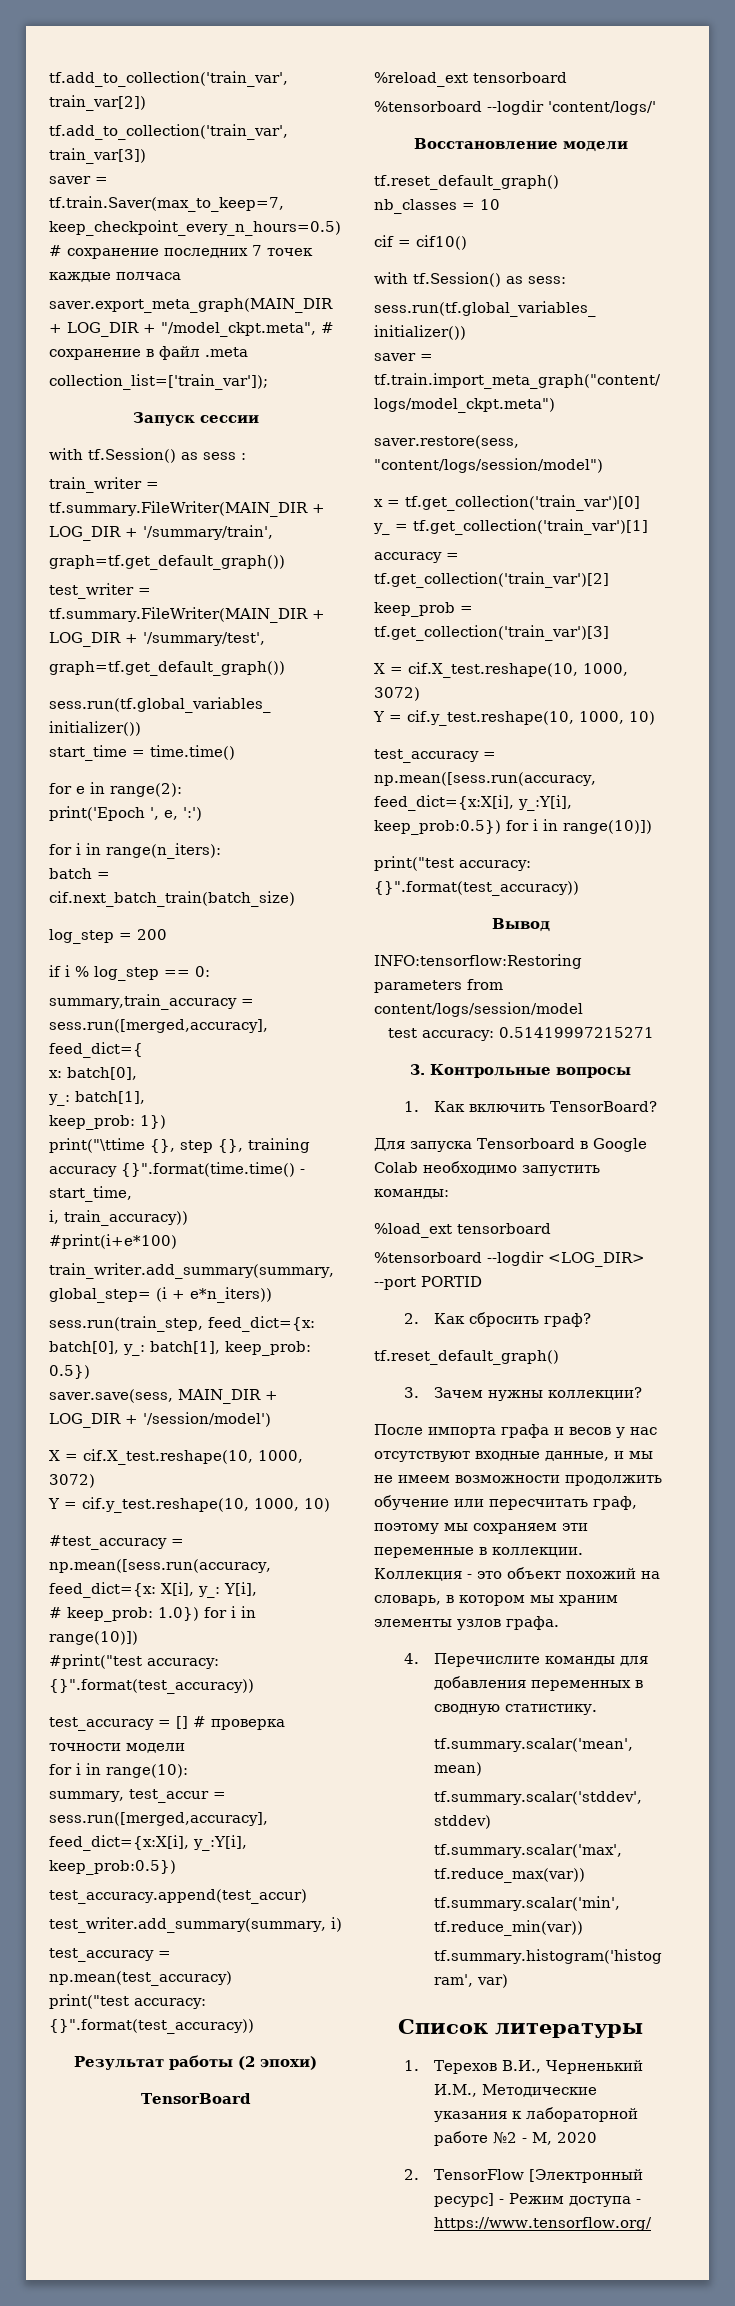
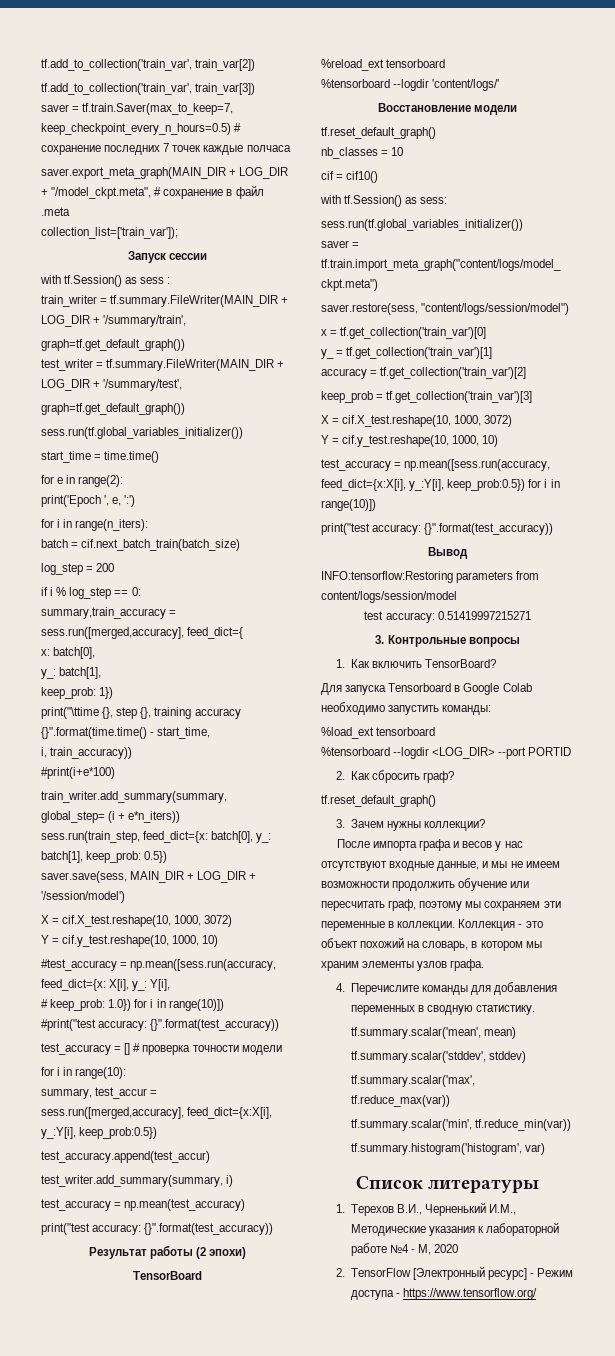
- 1. Терехов В.И., Черненький И.М., Методические указания к лабораторной работе №2 - М, 2020
+ 1. Терехов В.И., Черненький И.М., Методические указания к лабораторной работе №4 - М, 2020

